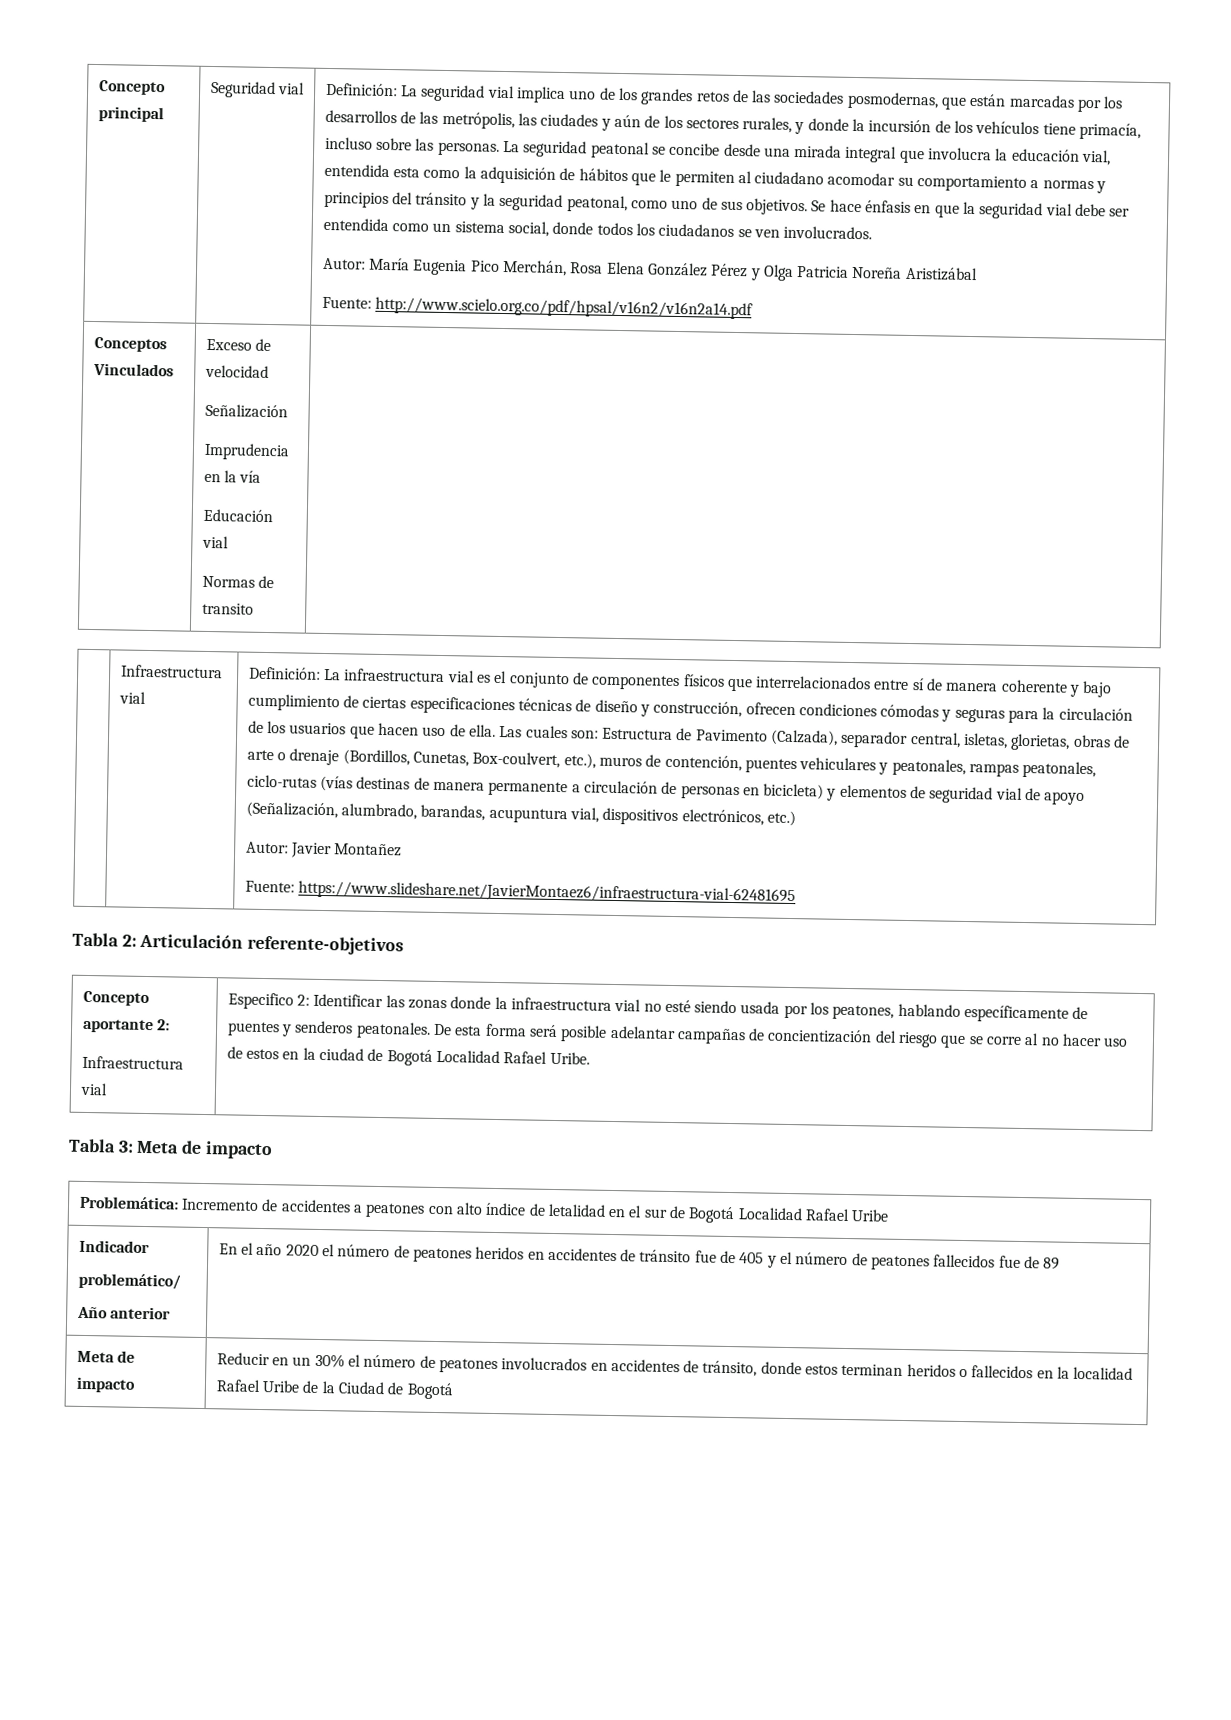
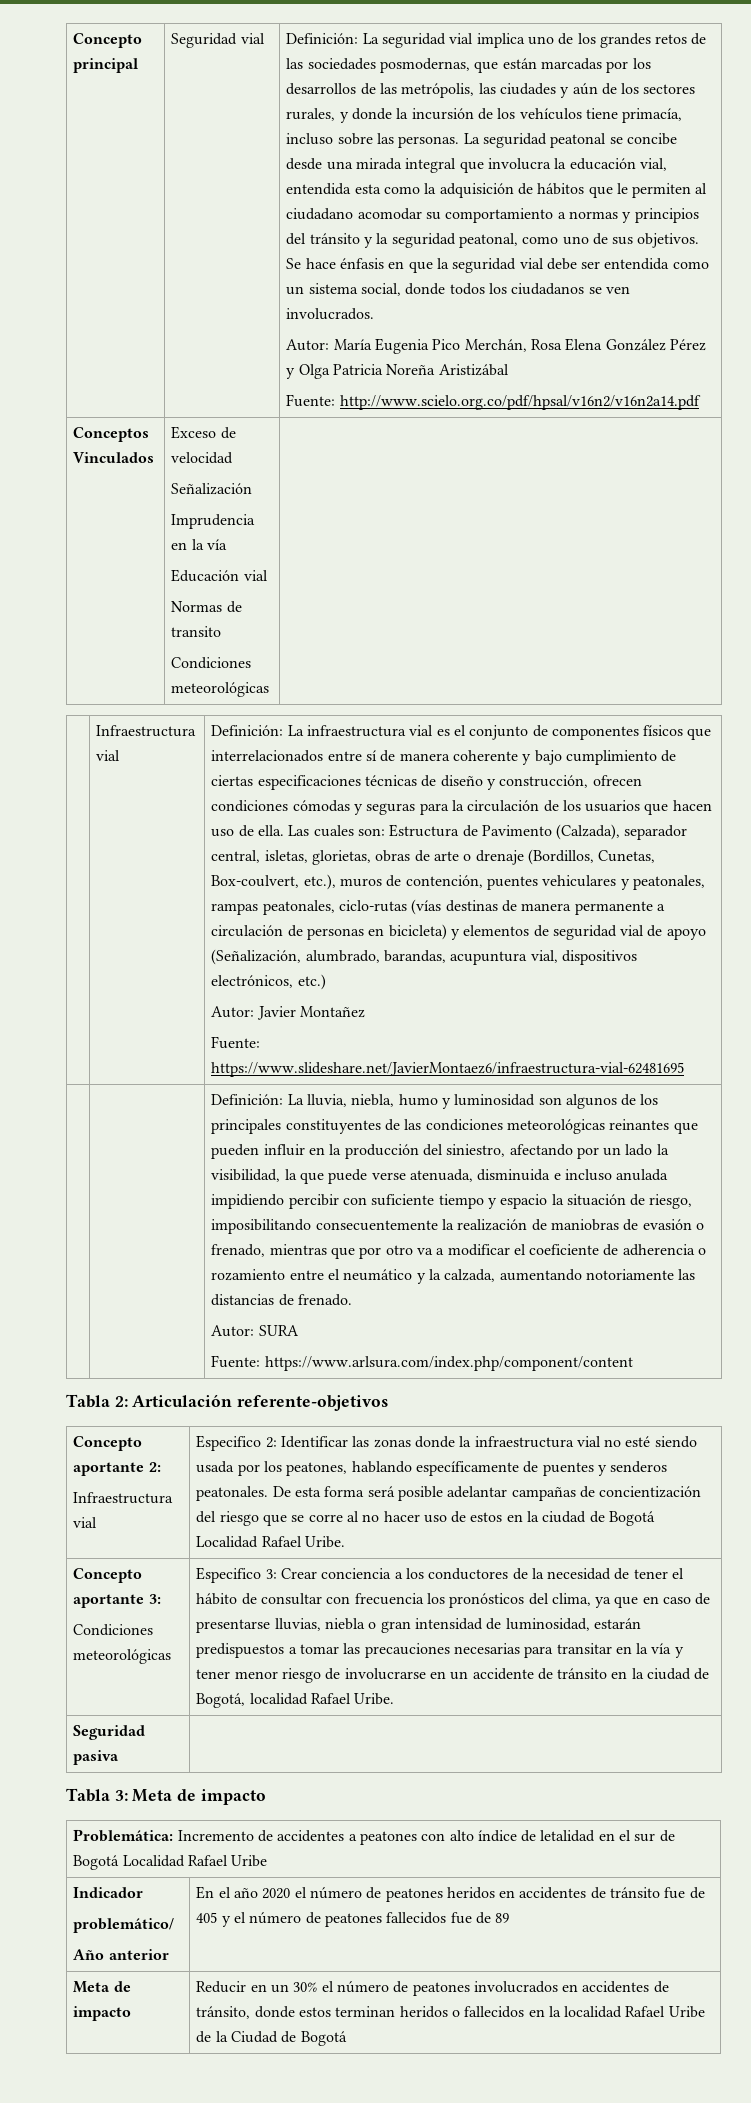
  Conceptos Vinculados | Exceso de velocidad
  Señalización
  Imprudencia en la vía
  Educación vial
- Normas de transito |
+ Normas de transito
+ Condiciones meteorológicas |
+ Definición: La lluvia, niebla, humo y luminosidad son algunos de los principales constituyentes de las condiciones meteorológicas reinantes que pueden influir en la producción del siniestro, afectando por un lado la visibilidad, la que puede verse atenuada, disminuida e incluso anulada impidiendo percibir con suficiente tiempo y espacio la situación de riesgo, imposibilitando consecuentemente la realización de maniobras de evasión o frenado, mientras que por otro va a modificar el coeficiente de adherencia o rozamiento entre el neumático y la calzada, aumentando notoriamente las distancias de frenado.
+ Autor: SURA
+ Fuente: https://www.arlsura.com/index.php/component/content
+ Concepto aportante 3:
+ Condiciones meteorológicas | Especifico 3: Crear conciencia a los conductores de la necesidad de tener el hábito de consultar con frecuencia los pronósticos del clima, ya que en caso de presentarse lluvias, niebla o gran intensidad de luminosidad, estarán predispuestos a tomar las precauciones necesarias para transitar en la vía y tener menor riesgo de involucrarse en un accidente de tránsito en la ciudad de Bogotá, localidad Rafael Uribe.
+ Seguridad pasiva |

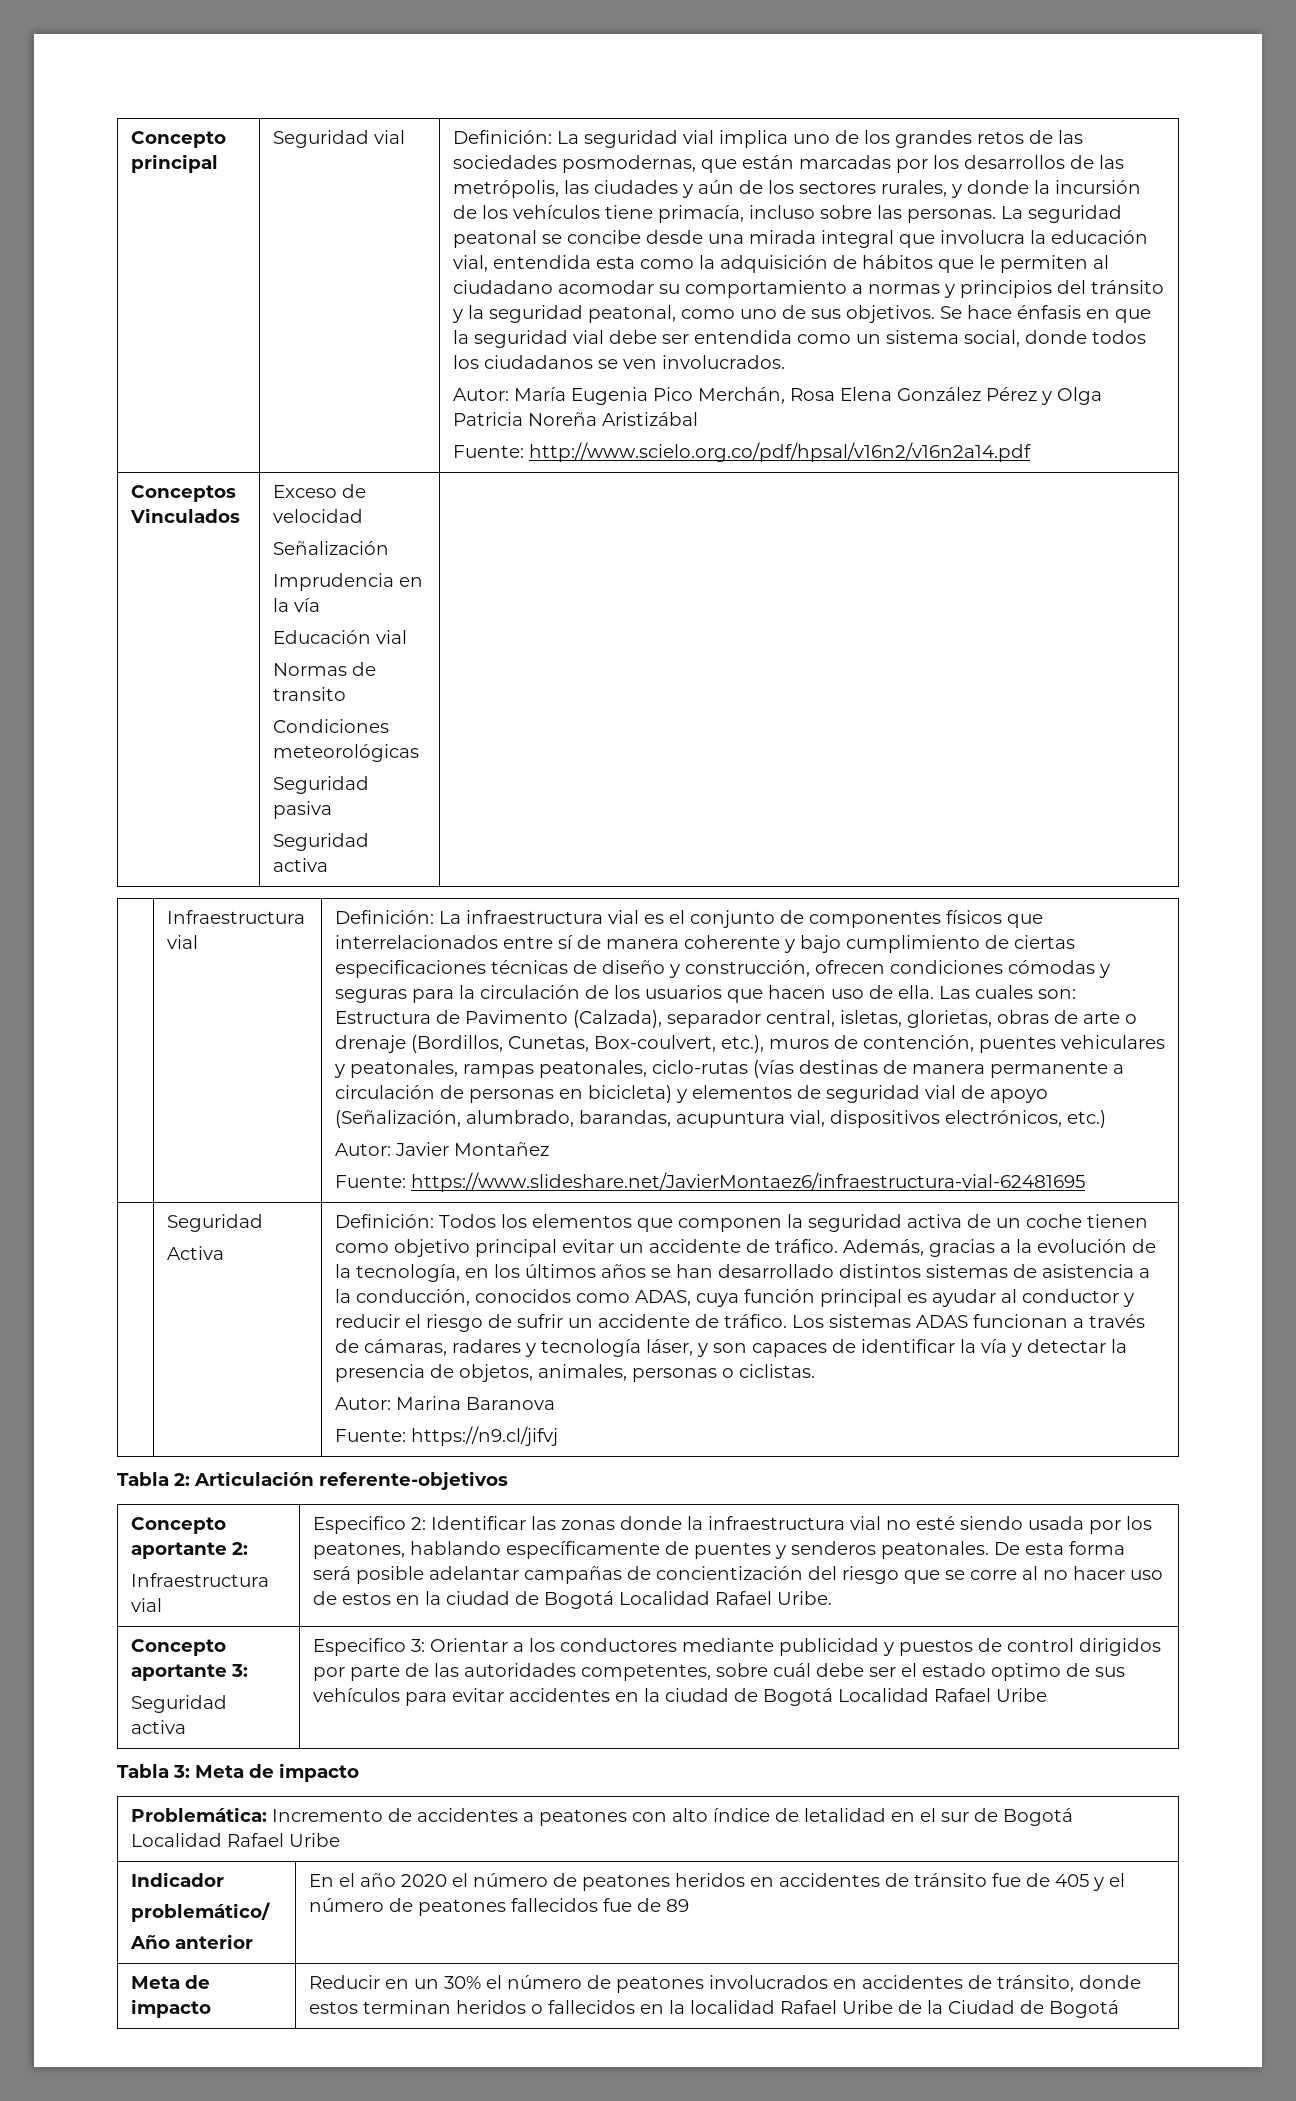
  Conceptos Vinculados | Exceso de velocidad
  Señalización
  Imprudencia en la vía
  Educación vial
  Normas de transito
- Condiciones meteorológicas |
+ Condiciones meteorológicas
+ Seguridad pasiva
+ Seguridad activa |
  Fuente: https://www.slideshare.net/JavierMontaez6/infraestructura-vial-62481695
- | | Definición: La lluvia, niebla, humo y luminosidad son algunos de los principales constituyentes de las condiciones meteorológicas reinantes que pueden influir en la producción del siniestro, afectando por un lado la visibilidad, la que puede verse atenuada, disminuida e incluso anulada impidiendo percibir con suficiente tiempo y espacio la situación de riesgo, imposibilitando consecuentemente la realización de maniobras de evasión o frenado, mientras que por otro va a modificar el coeficiente de adherencia o rozamiento entre el neumático y la calzada, aumentando notoriamente las distancias de frenado.
- Autor: SURA
- Fuente: https://www.arlsura.com/index.php/component/content
+ | Seguridad
+ Activa | Definición: Todos los elementos que componen la seguridad activa de un coche tienen como objetivo principal evitar un accidente de tráfico. Además, gracias a la evolución de la tecnología, en los últimos años se han desarrollado distintos sistemas de asistencia a la conducción, conocidos como ADAS, cuya función principal es ayudar al conductor y reducir el riesgo de sufrir un accidente de tráfico. Los sistemas ADAS funcionan a través de cámaras, radares y tecnología láser, y son capaces de identificar la vía y detectar la presencia de objetos, animales, personas o ciclistas.
+ Autor: Marina Baranova
+ Fuente: https://n9.cl/jifvj
  Concepto aportante 3:
- Condiciones meteorológicas
+ Seguridad activa
- Especifico 3: Crear conciencia a los conductores de la necesidad de tener el hábito de consultar con frecuencia los pronósticos del clima, ya que en caso de presentarse lluvias, niebla o gran intensidad de luminosidad, estarán predispuestos a tomar las precauciones necesarias para transitar en la vía y tener menor riesgo de involucrarse en un accidente de tránsito en la ciudad de Bogotá, localidad Rafael Uribe.
- Seguridad pasiva |
+ Especifico 3: Orientar a los conductores mediante publicidad y puestos de control dirigidos por parte de las autoridades competentes, sobre cuál debe ser el estado optimo de sus vehículos para evitar accidentes en la ciudad de Bogotá Localidad Rafael Uribe

